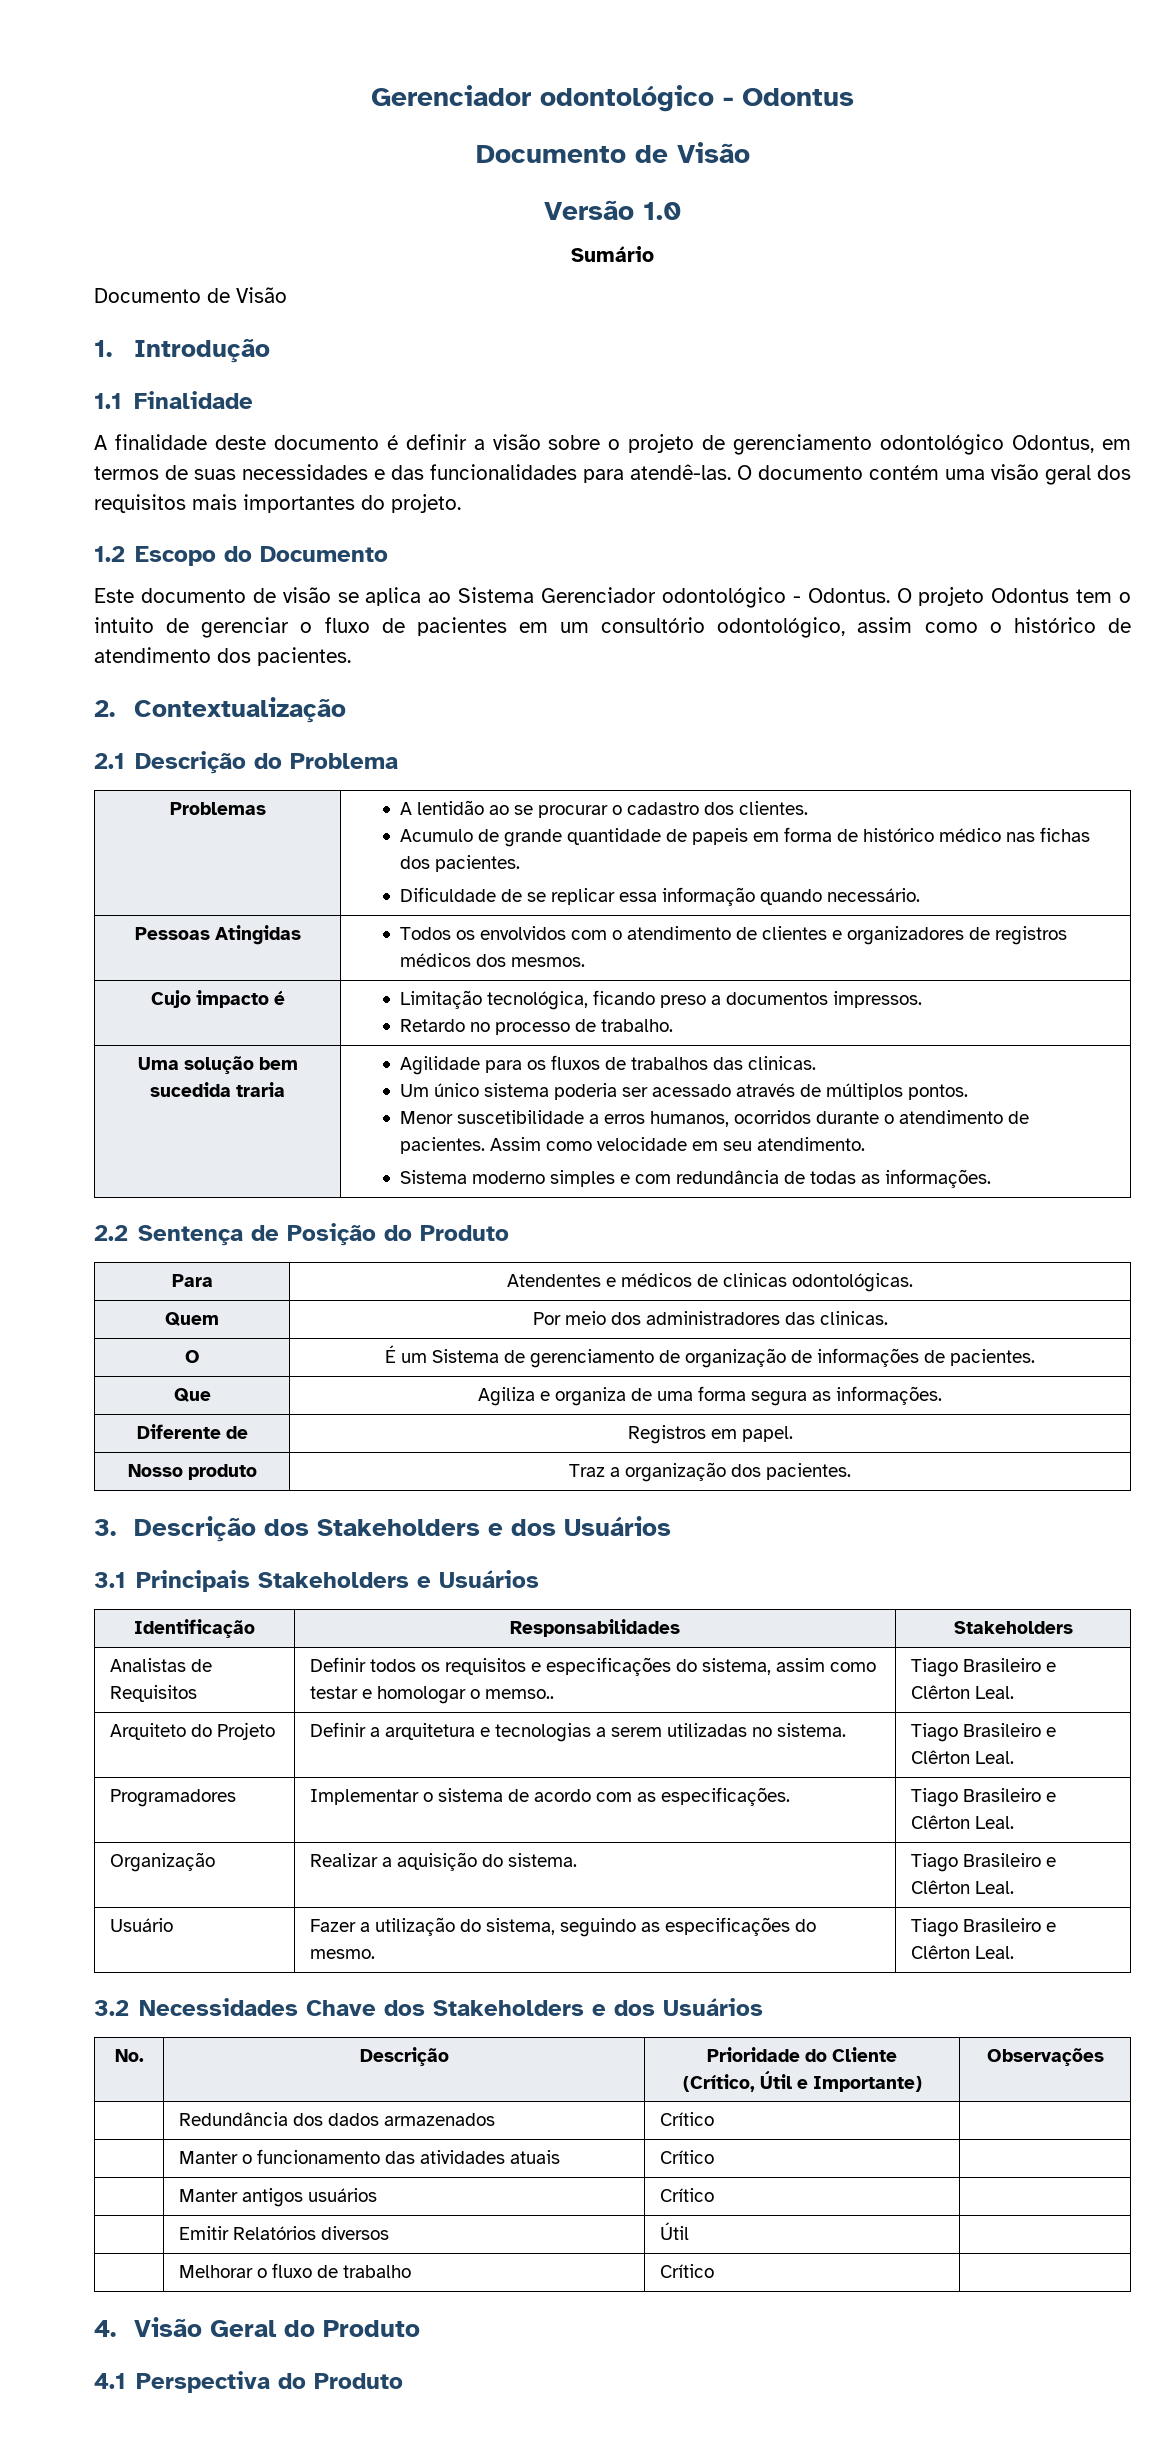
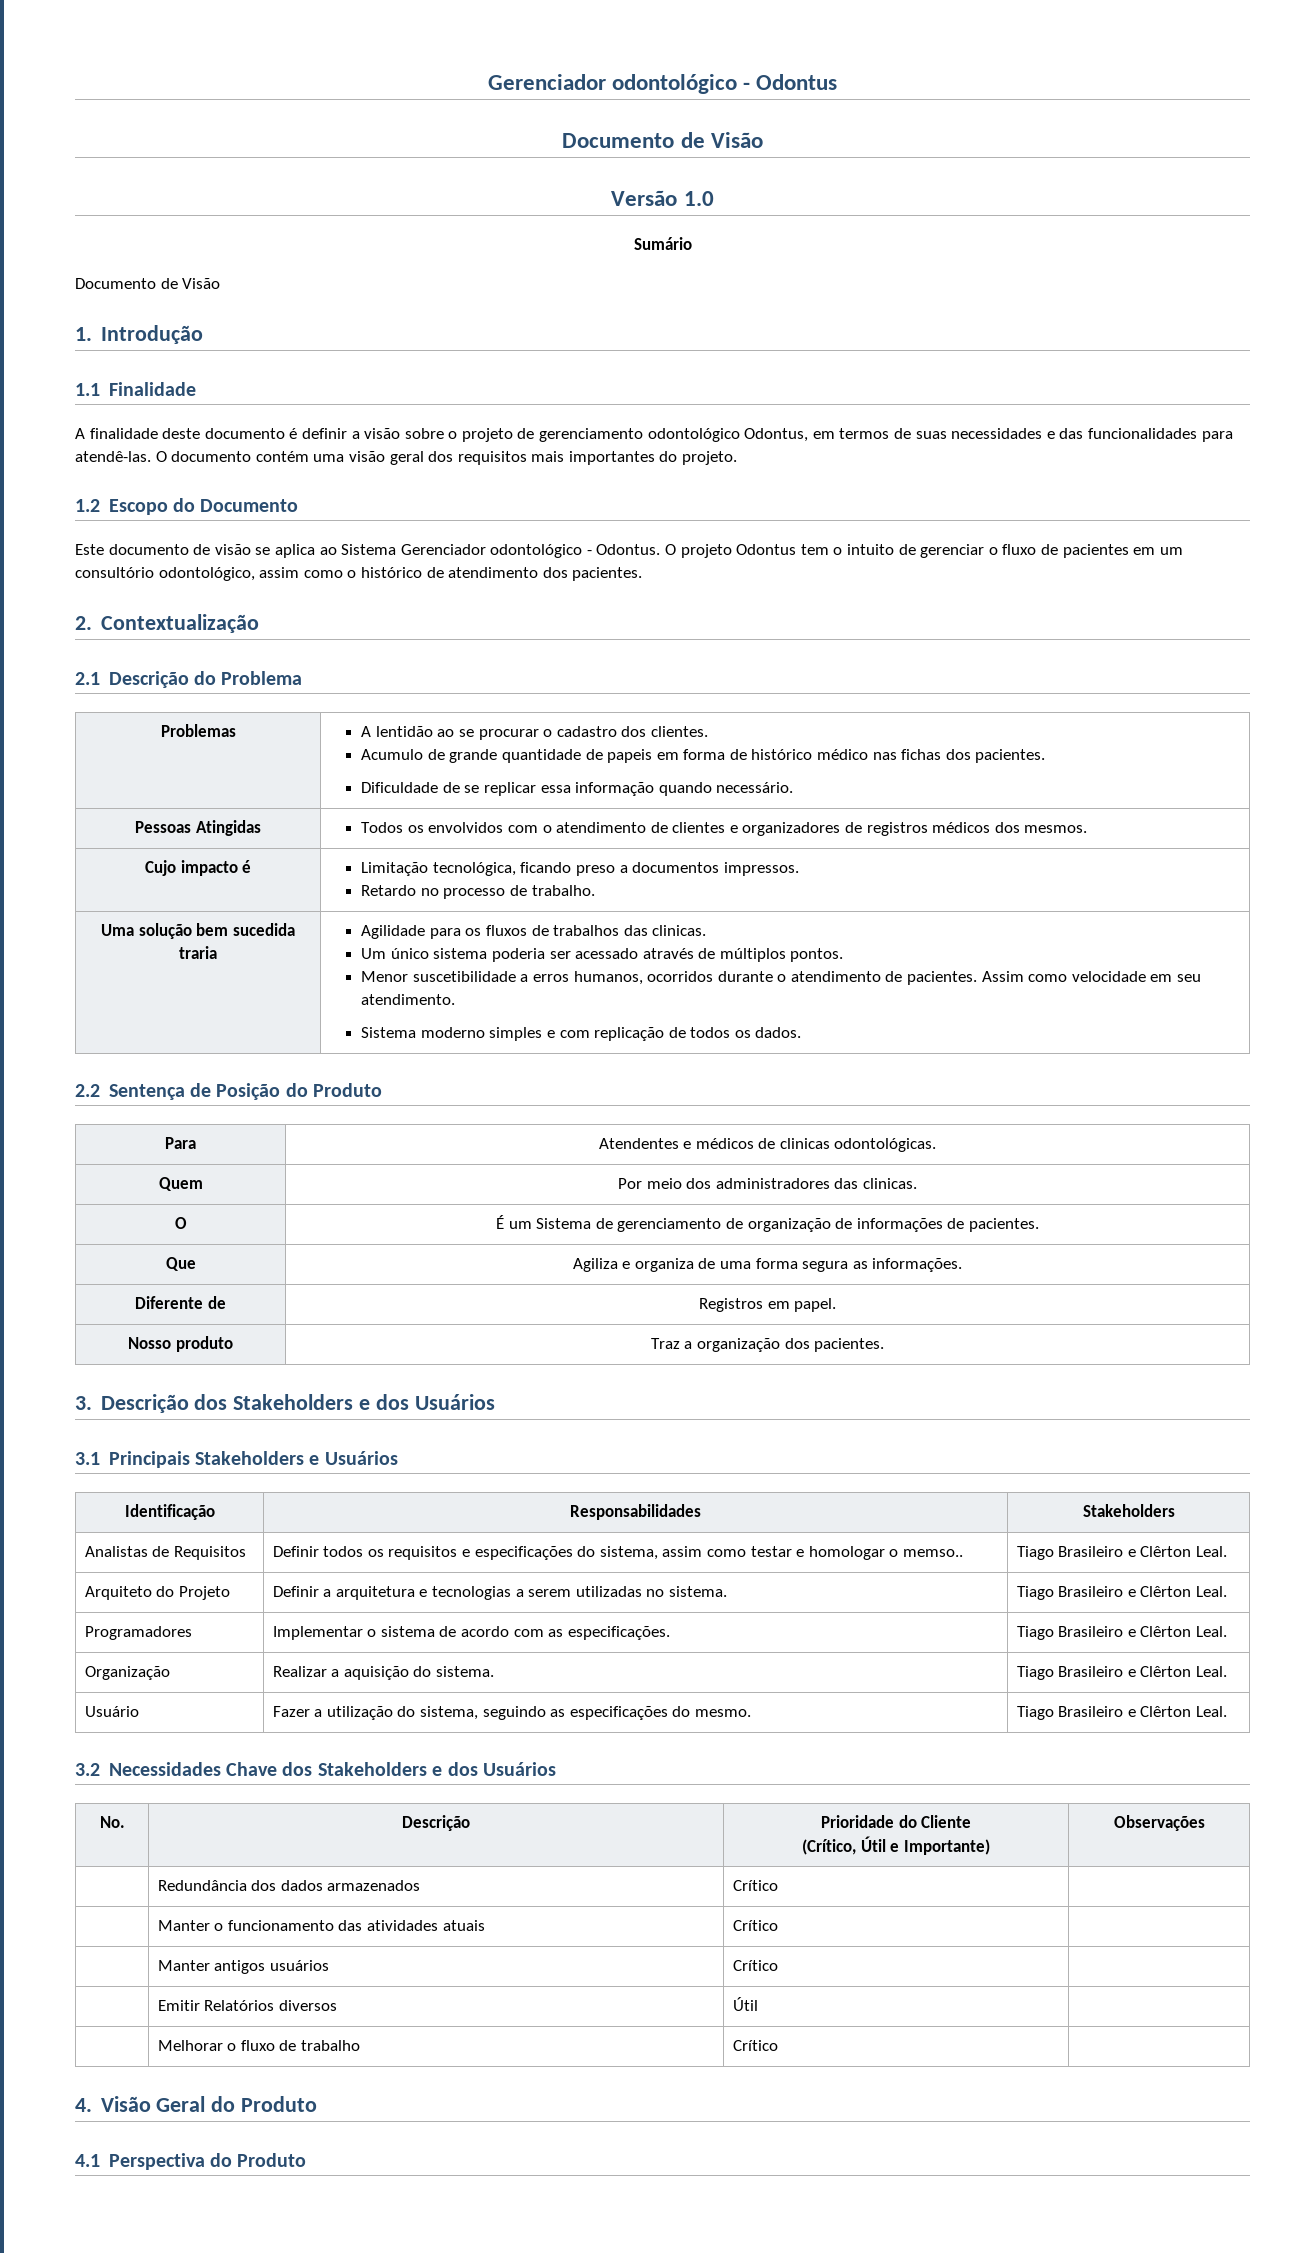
- Sistema moderno simples e com redundância de todas as informações.
+ Sistema moderno simples e com replicação de todos os dados.

